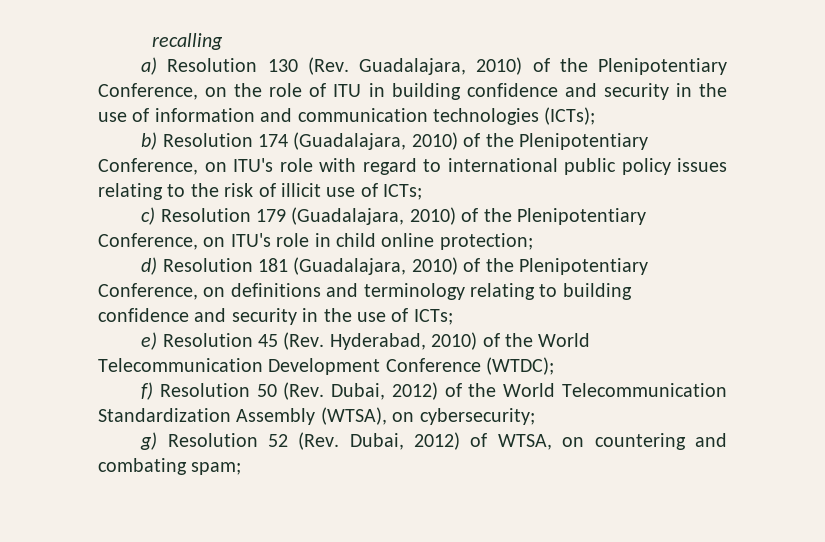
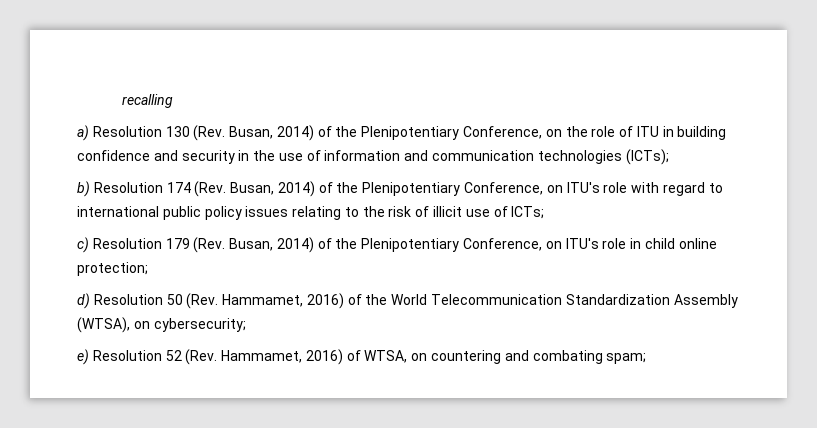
- a) Resolution 130 (Rev. Guadalajara, 2010) of the Plenipotentiary Conference, on the role of ITU in building confidence and security in the use of information and communication technologies (ICTs);
+ a) Resolution 130 (Rev. Busan, 2014) of the Plenipotentiary Conference, on the role of ITU in building confidence and security in the use of information and communication technologies (ICTs);
- b) Resolution 174 (Guadalajara, 2010) of the Plenipotentiary Conference, on ITU's role with regard to international public policy issues relating to the risk of illicit use of ICTs;
+ b) Resolution 174 (Rev. Busan, 2014) of the Plenipotentiary Conference, on ITU's role with regard to international public policy issues relating to the risk of illicit use of ICTs;
- c) Resolution 179 (Guadalajara, 2010) of the Plenipotentiary Conference, on ITU's role in child online protection;
+ c) Resolution 179 (Rev. Busan, 2014) of the Plenipotentiary Conference, on ITU's role in child online protection;
- d) Resolution 181 (Guadalajara, 2010) of the Plenipotentiary Conference, on definitions and terminology relating to building confidence and security in the use of ICTs;
- e) Resolution 45 (Rev. Hyderabad, 2010) of the World Telecommunication Development Conference (WTDC);
- f) Resolution 50 (Rev. Dubai, 2012) of the World Telecommunication Standardization Assembly (WTSA), on cybersecurity;
+ d) Resolution 50 (Rev. Hammamet, 2016) of the World Telecommunication Standardization Assembly (WTSA), on cybersecurity;
- g) Resolution 52 (Rev. Dubai, 2012) of WTSA, on countering and combating spam;
+ e) Resolution 52 (Rev. Hammamet, 2016) of WTSA, on countering and combating spam;

